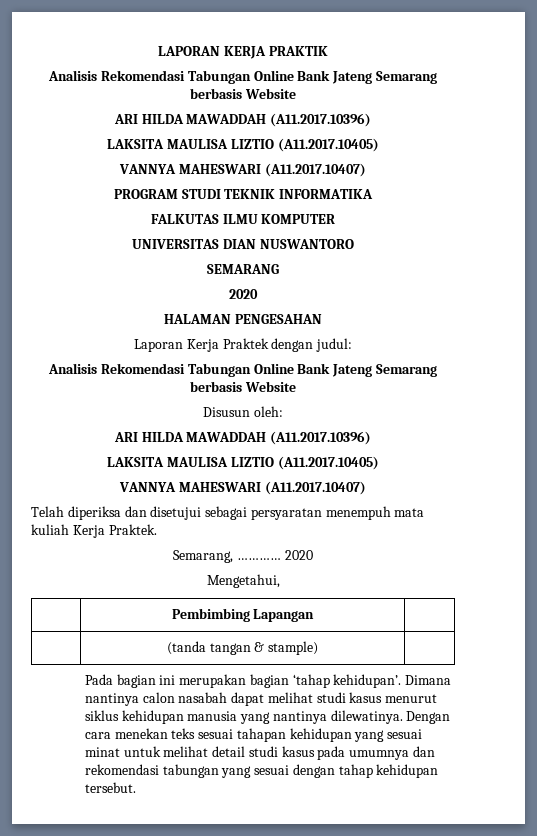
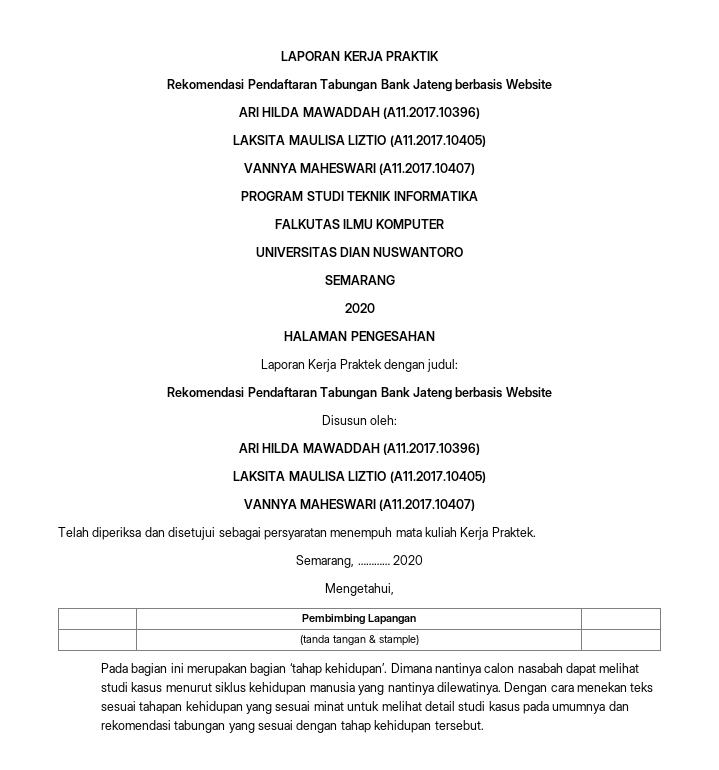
  LAPORAN KERJA PRAKTIK
- Analisis Rekomendasi Tabungan Online Bank Jateng Semarang berbasis Website
+ Rekomendasi Pendaftaran Tabungan Bank Jateng berbasis Website
  Laporan Kerja Praktek dengan judul:
- Analisis Rekomendasi Tabungan Online Bank Jateng Semarang berbasis Website
+ Rekomendasi Pendaftaran Tabungan Bank Jateng berbasis Website

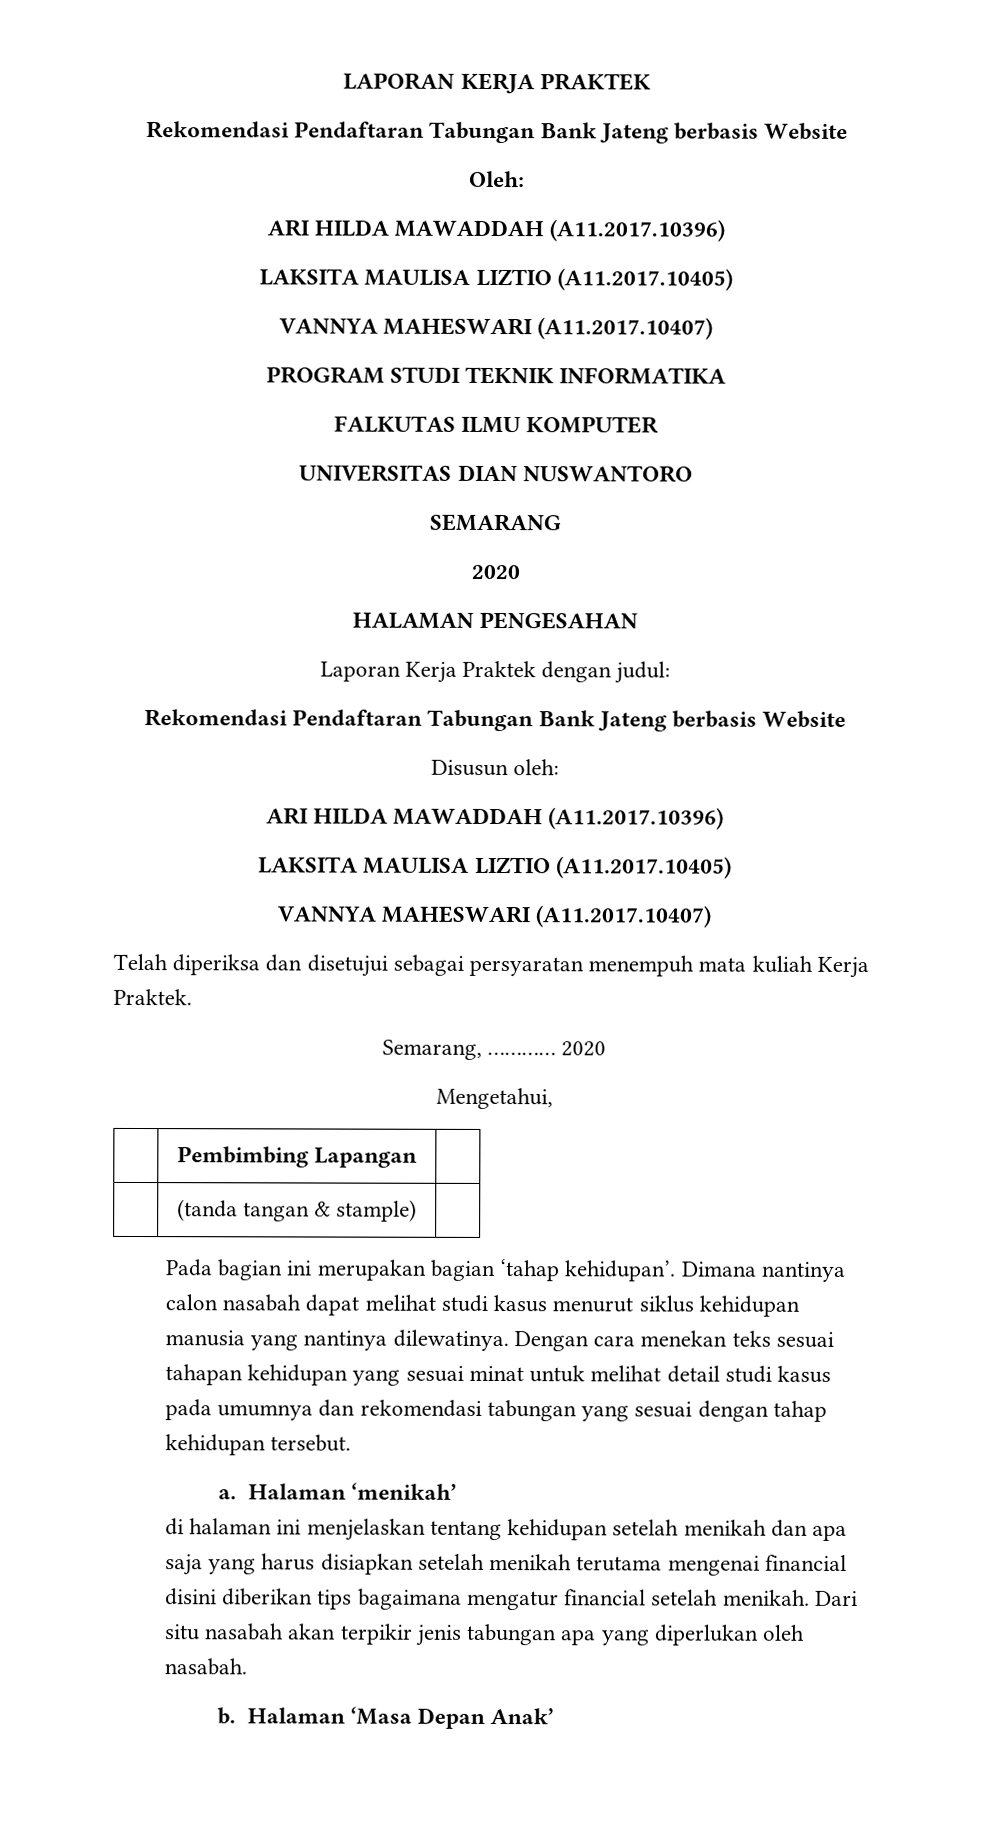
- LAPORAN KERJA PRAKTIK
+ LAPORAN KERJA PRAKTEK
  Rekomendasi Pendaftaran Tabungan Bank Jateng berbasis Website
+ Oleh:
+ a. Halaman ‘menikah’
+ di halaman ini menjelaskan tentang kehidupan setelah menikah dan apa saja yang harus disiapkan setelah menikah terutama mengenai financial disini diberikan tips bagaimana mengatur financial setelah menikah. Dari situ nasabah akan terpikir jenis tabungan apa yang diperlukan oleh nasabah.
+ b. Halaman ‘Masa Depan Anak’

